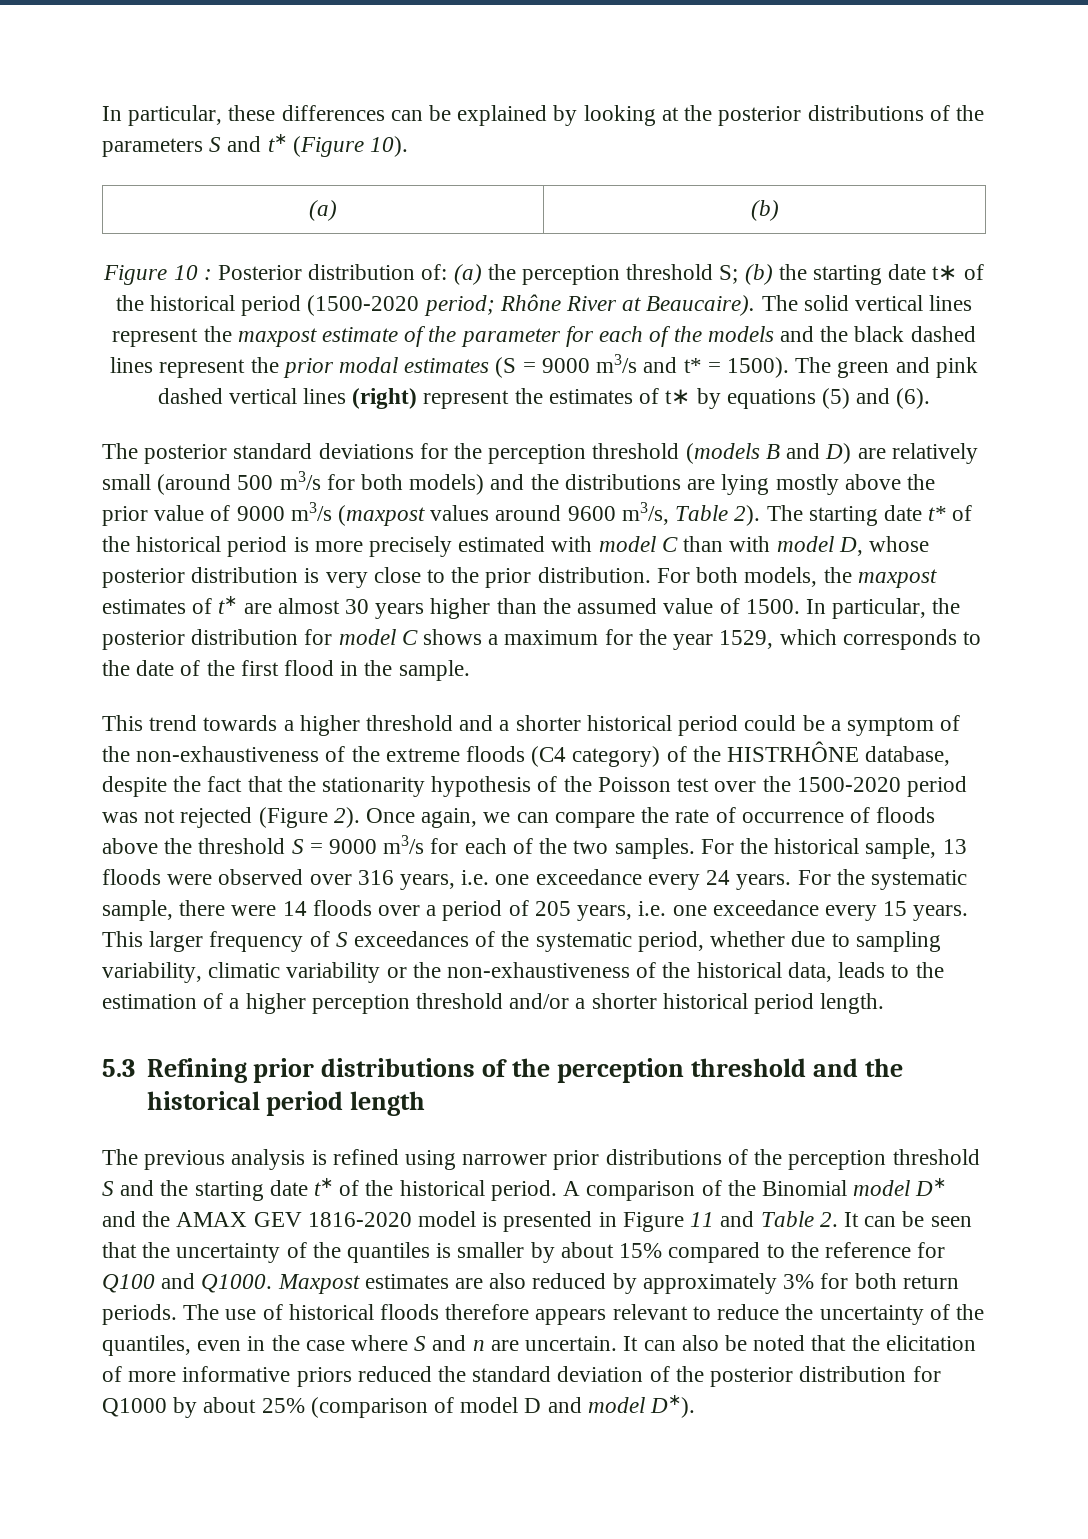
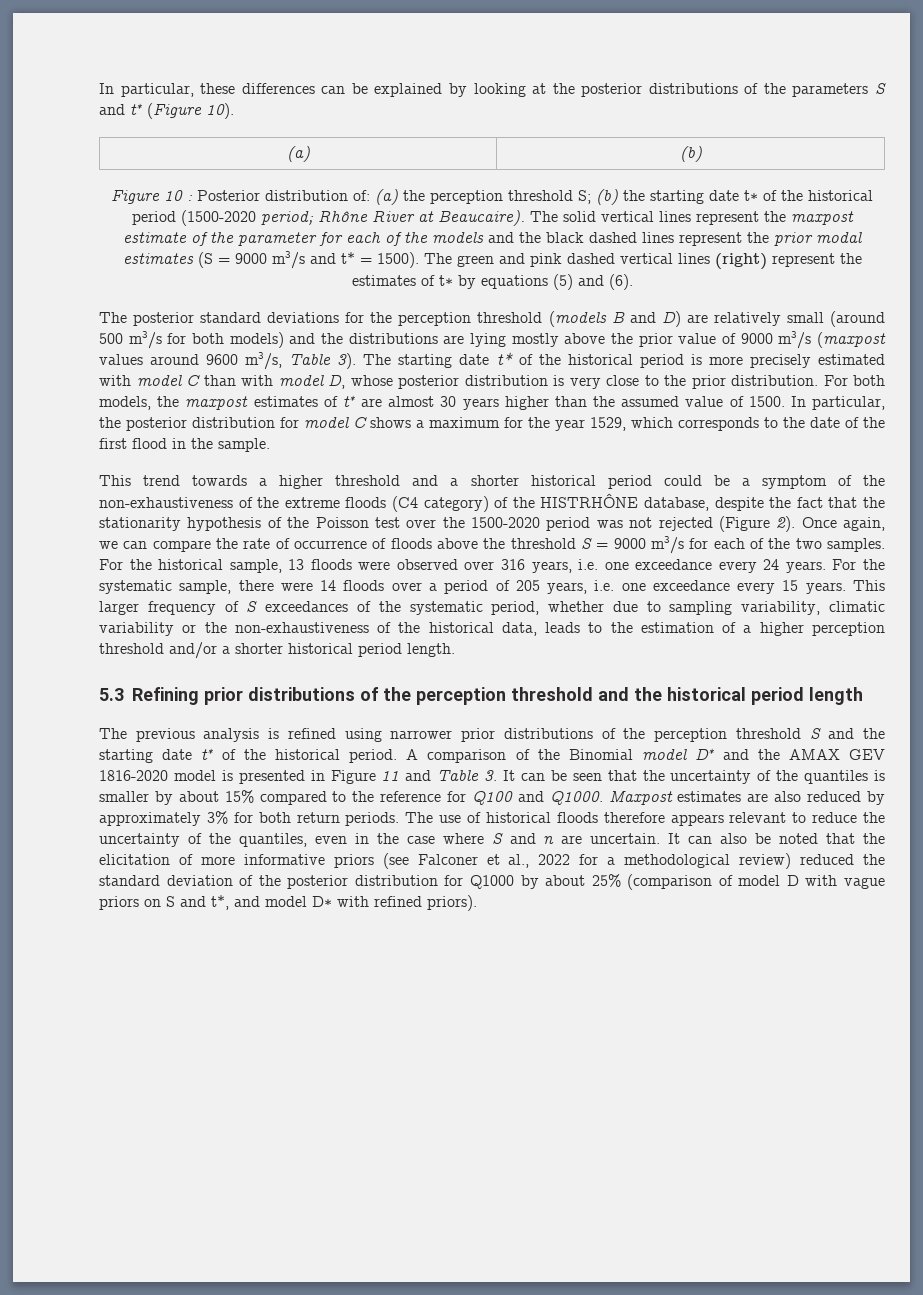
- The posterior standard deviations for the perception threshold (models B and D) are relatively small (around 500 m3/s for both models) and the distributions are lying mostly above the prior value of 9000 m3/s (maxpost values around 9600 m3/s, Table 2).
+ The posterior standard deviations for the perception threshold (models B and D) are relatively small (around 500 m3/s for both models) and the distributions are lying mostly above the prior value of 9000 m3/s (maxpost values around 9600 m3/s, Table 3).
- A comparison of the Binomial model D∗ and the AMAX GEV 1816-2020 model is presented in Figure 11 and Table 2. It can be seen that the uncertainty of the quantiles is smaller by about 15% compared to the reference for Q100 and Q1000.
+ A comparison of the Binomial model D∗ and the AMAX GEV 1816-2020 model is presented in Figure 11 and Table 3. It can be seen that the uncertainty of the quantiles is smaller by about 15% compared to the reference for Q100 and Q1000.
- It can also be noted that the elicitation of more informative priors reduced the standard deviation of the posterior distribution for Q1000 by about 25% (comparison of model D and model D∗).
+ It can also be noted that the elicitation of more informative priors (see Falconer et al., 2022 for a methodological review) reduced the standard deviation of the posterior distribution for Q1000 by about 25% (comparison of model D with vague priors on S and t*, and model D∗ with refined priors).

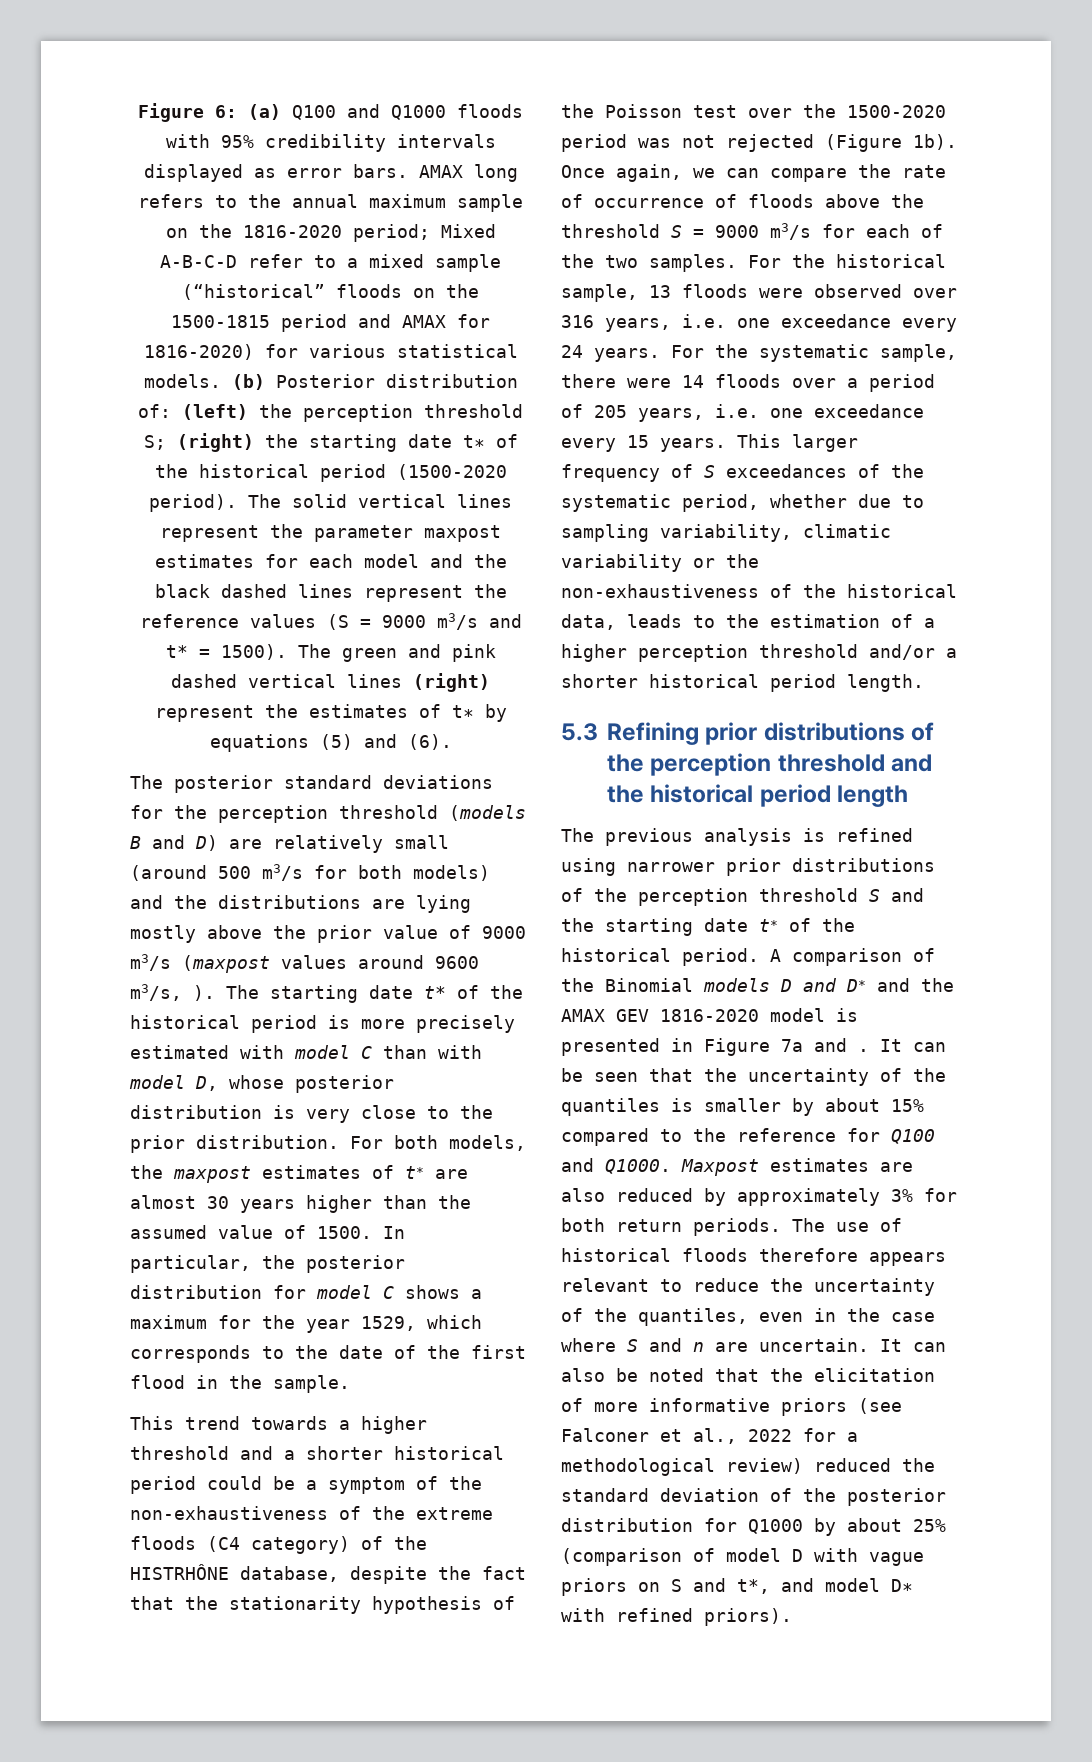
- In particular, these differences can be explained by looking at the posterior distributions of the parameters S and t∗ (Figure 10).
- (a) | (b)
- Figure 10 : Posterior distribution of: (a) the perception threshold S; (b) the starting date t∗ of the historical period (1500-2020 period; Rhône River at Beaucaire).
+ Figure 6: (a) Q100 and Q1000 floods with 95% credibility intervals displayed as error bars. AMAX long refers to the annual maximum sample on the 1816-2020 period; Mixed A-B-C-D refer to a mixed sample (“historical” floods on the 1500-1815 period and AMAX for 1816-2020) for various statistical models. (b) Posterior distribution of: (left) the perception threshold S; (right) the starting date t∗ of the historical period (1500-2020 period).
- The solid vertical lines represent the maxpost estimate of the parameter for each of the models and the black dashed lines represent the prior modal estimates (S = 9000 m3/s and t* = 1500).
+ The solid vertical lines represent the parameter maxpost estimates for each model and the black dashed lines represent the reference values (S = 9000 m3/s and t* = 1500).
- The posterior standard deviations for the perception threshold (models B and D) are relatively small (around 500 m3/s for both models) and the distributions are lying mostly above the prior value of 9000 m3/s (maxpost values around 9600 m3/s, Table 3).
+ The posterior standard deviations for the perception threshold (models B and D) are relatively small (around 500 m3/s for both models) and the distributions are lying mostly above the prior value of 9000 m3/s (maxpost values around 9600 m3/s, ).
- This trend towards a higher threshold and a shorter historical period could be a symptom of the non-exhaustiveness of the extreme floods (C4 category) of the HISTRHÔNE database, despite the fact that the stationarity hypothesis of the Poisson test over the 1500-2020 period was not rejected (Figure 2).
+ This trend towards a higher threshold and a shorter historical period could be a symptom of the non-exhaustiveness of the extreme floods (C4 category) of the HISTRHÔNE database, despite the fact that the stationarity hypothesis of the Poisson test over the 1500-2020 period was not rejected (Figure 1b).
- A comparison of the Binomial model D∗ and the AMAX GEV 1816-2020 model is presented in Figure 11 and Table 3. It can be seen that the uncertainty of the quantiles is smaller by about 15% compared to the reference for Q100 and Q1000.
+ A comparison of the Binomial models D and D∗ and the AMAX GEV 1816-2020 model is presented in Figure 7a and . It can be seen that the uncertainty of the quantiles is smaller by about 15% compared to the reference for Q100 and Q1000.

